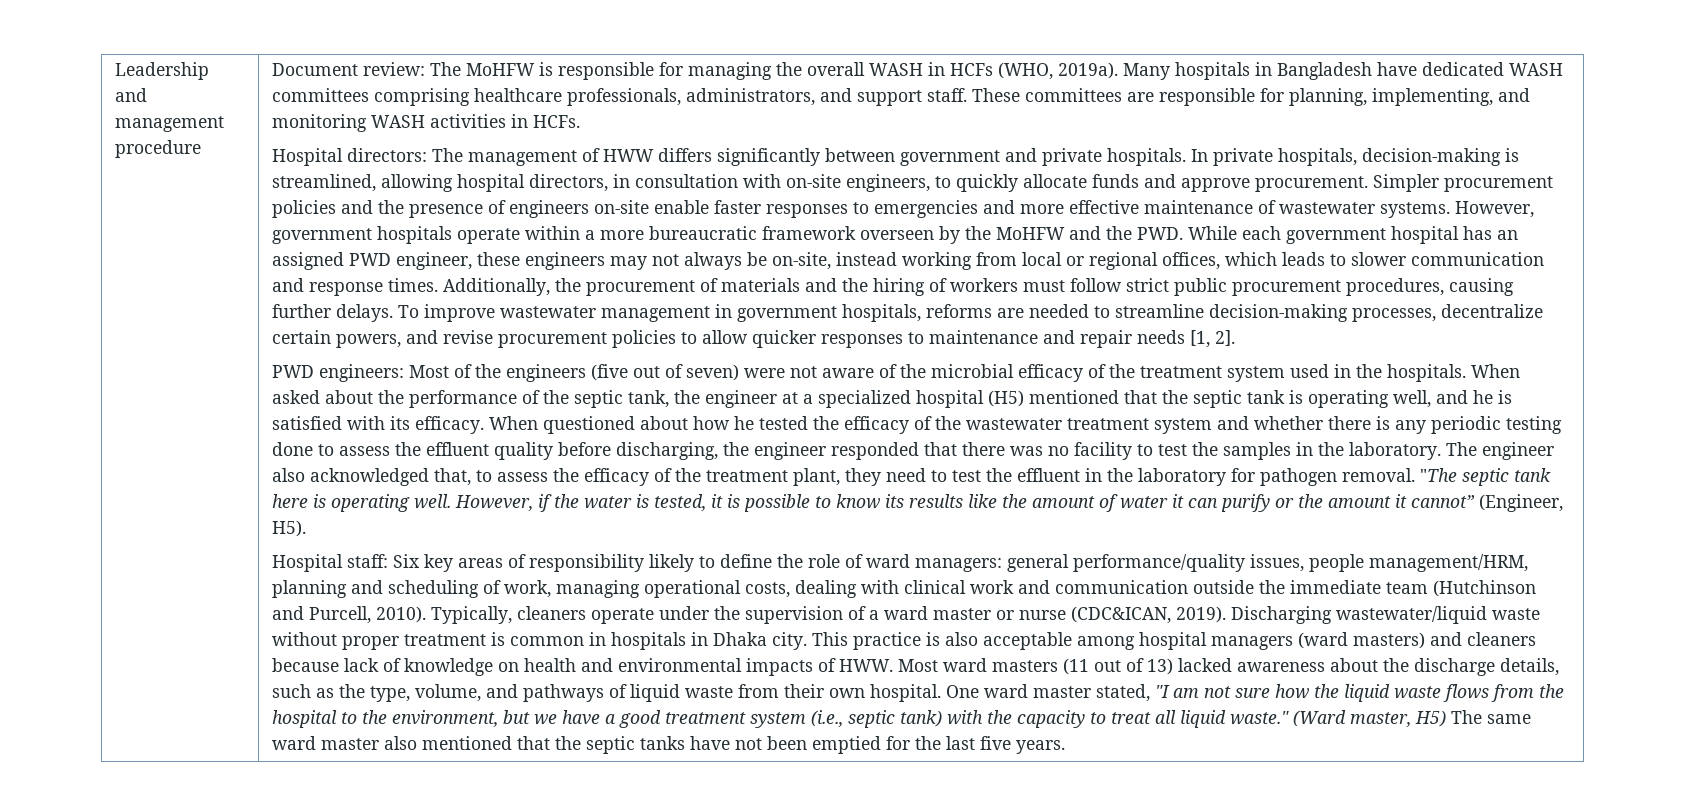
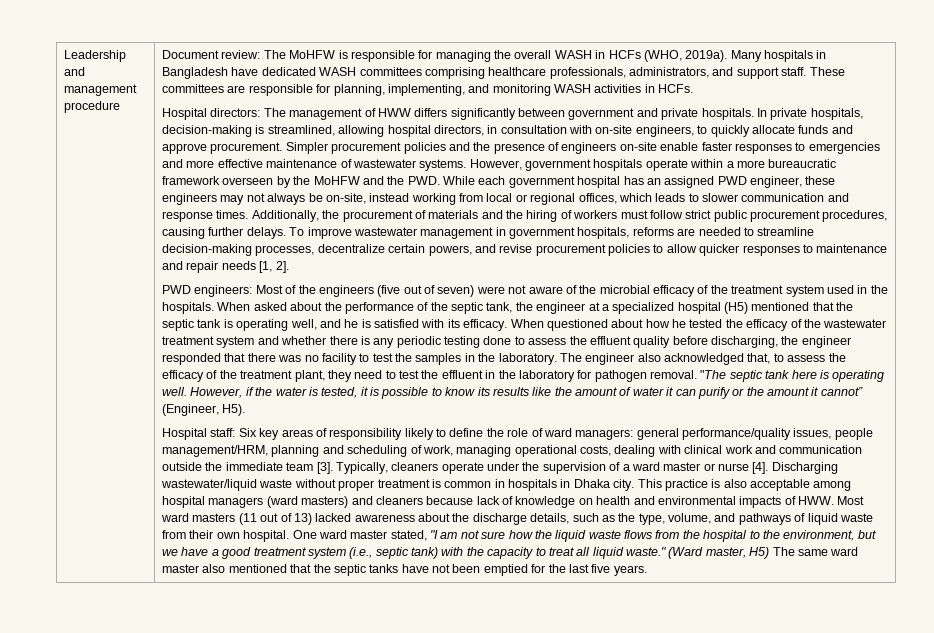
- Hospital staff: Six key areas of responsibility likely to define the role of ward managers: general performance/quality issues, people management/HRM, planning and scheduling of work, managing operational costs, dealing with clinical work and communication outside the immediate team (Hutchinson and Purcell, 2010).
+ Hospital staff: Six key areas of responsibility likely to define the role of ward managers: general performance/quality issues, people management/HRM, planning and scheduling of work, managing operational costs, dealing with clinical work and communication outside the immediate team [3].
- Typically, cleaners operate under the supervision of a ward master or nurse (CDC&ICAN, 2019).
+ Typically, cleaners operate under the supervision of a ward master or nurse [4].

